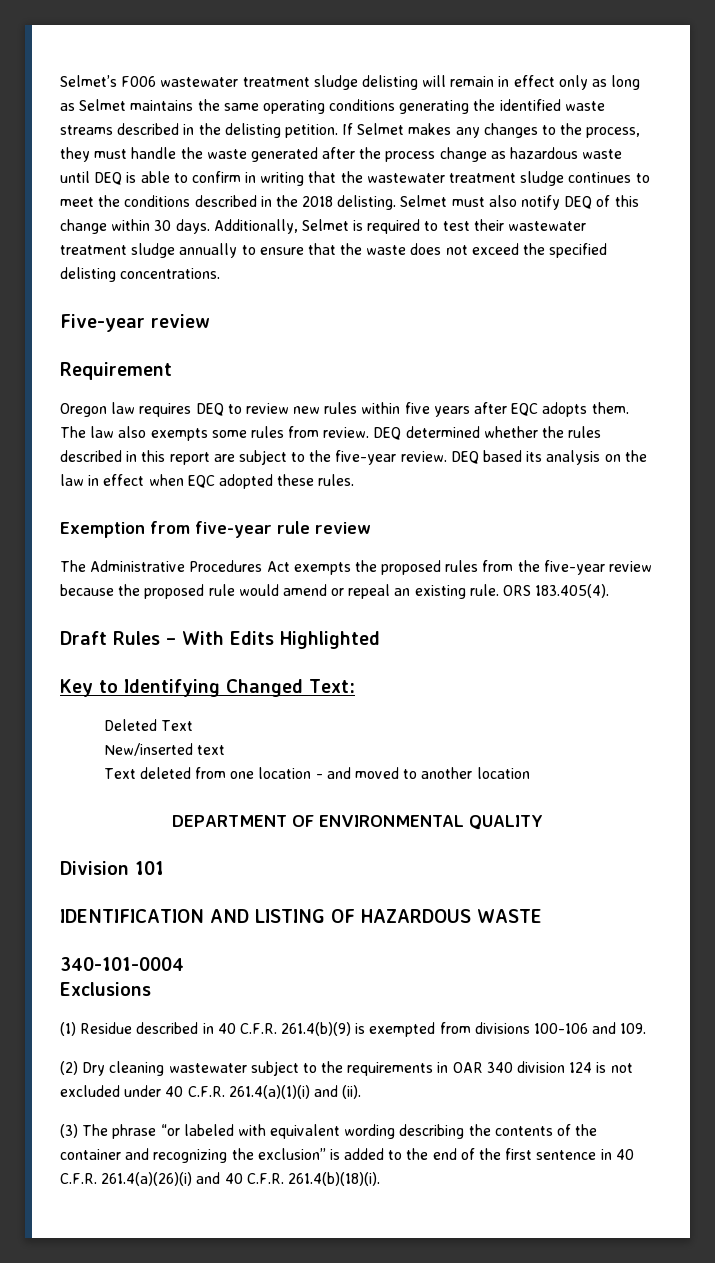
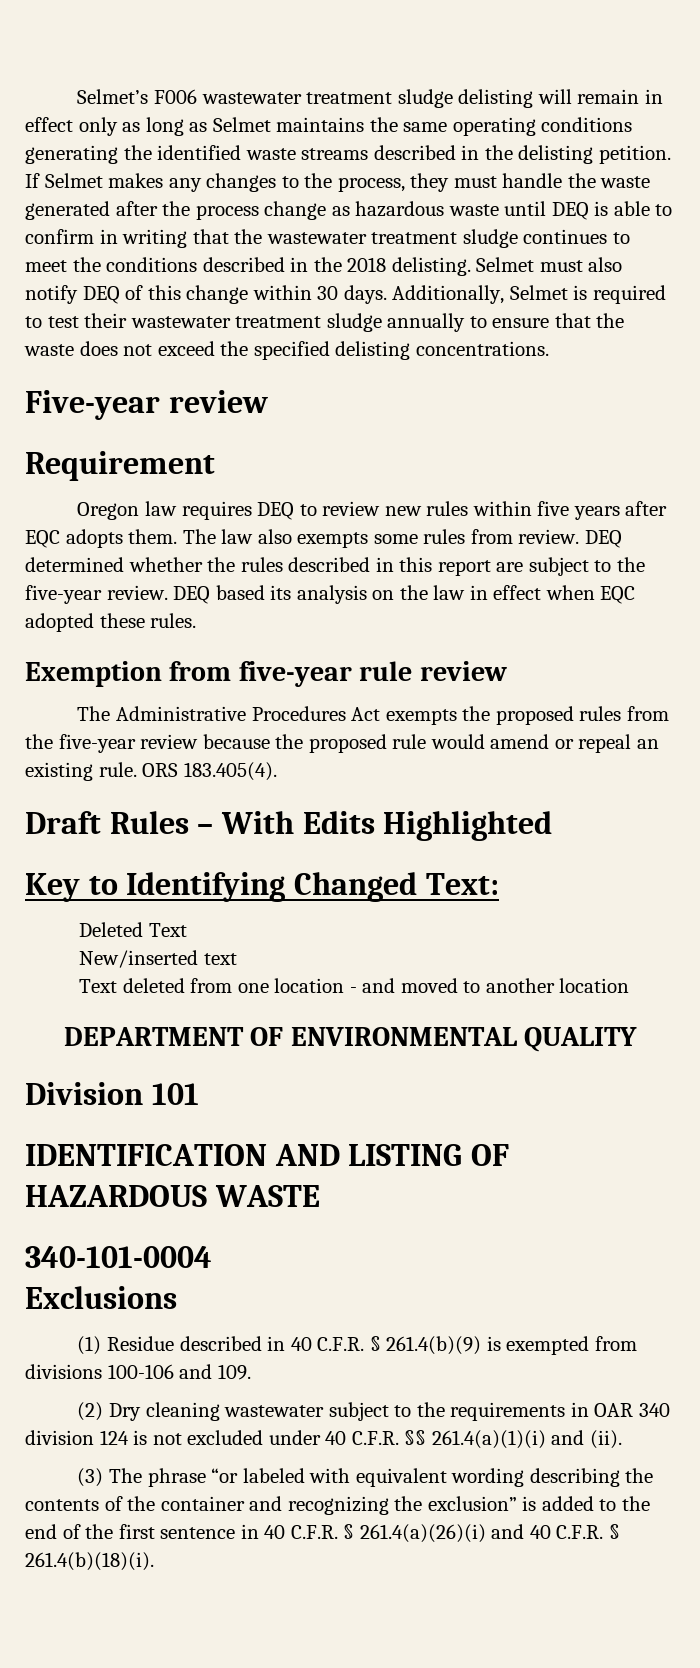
- (1) Residue described in 40 C.F.R. 261.4(b)(9) is exempted from divisions 100-106 and 109.
+ (1) Residue described in 40 C.F.R. § 261.4(b)(9) is exempted from divisions 100-106 and 109.
- (2) Dry cleaning wastewater subject to the requirements in OAR 340 division 124 is not excluded under 40 C.F.R. 261.4(a)(1)(i) and (ii).
+ (2) Dry cleaning wastewater subject to the requirements in OAR 340 division 124 is not excluded under 40 C.F.R. §§ 261.4(a)(1)(i) and (ii).
- (3) The phrase “or labeled with equivalent wording describing the contents of the container and recognizing the exclusion” is added to the end of the first sentence in 40 C.F.R. 261.4(a)(26)(i) and 40 C.F.R. 261.4(b)(18)(i).
+ (3) The phrase “or labeled with equivalent wording describing the contents of the container and recognizing the exclusion” is added to the end of the first sentence in 40 C.F.R. § 261.4(a)(26)(i) and 40 C.F.R. § 261.4(b)(18)(i).

